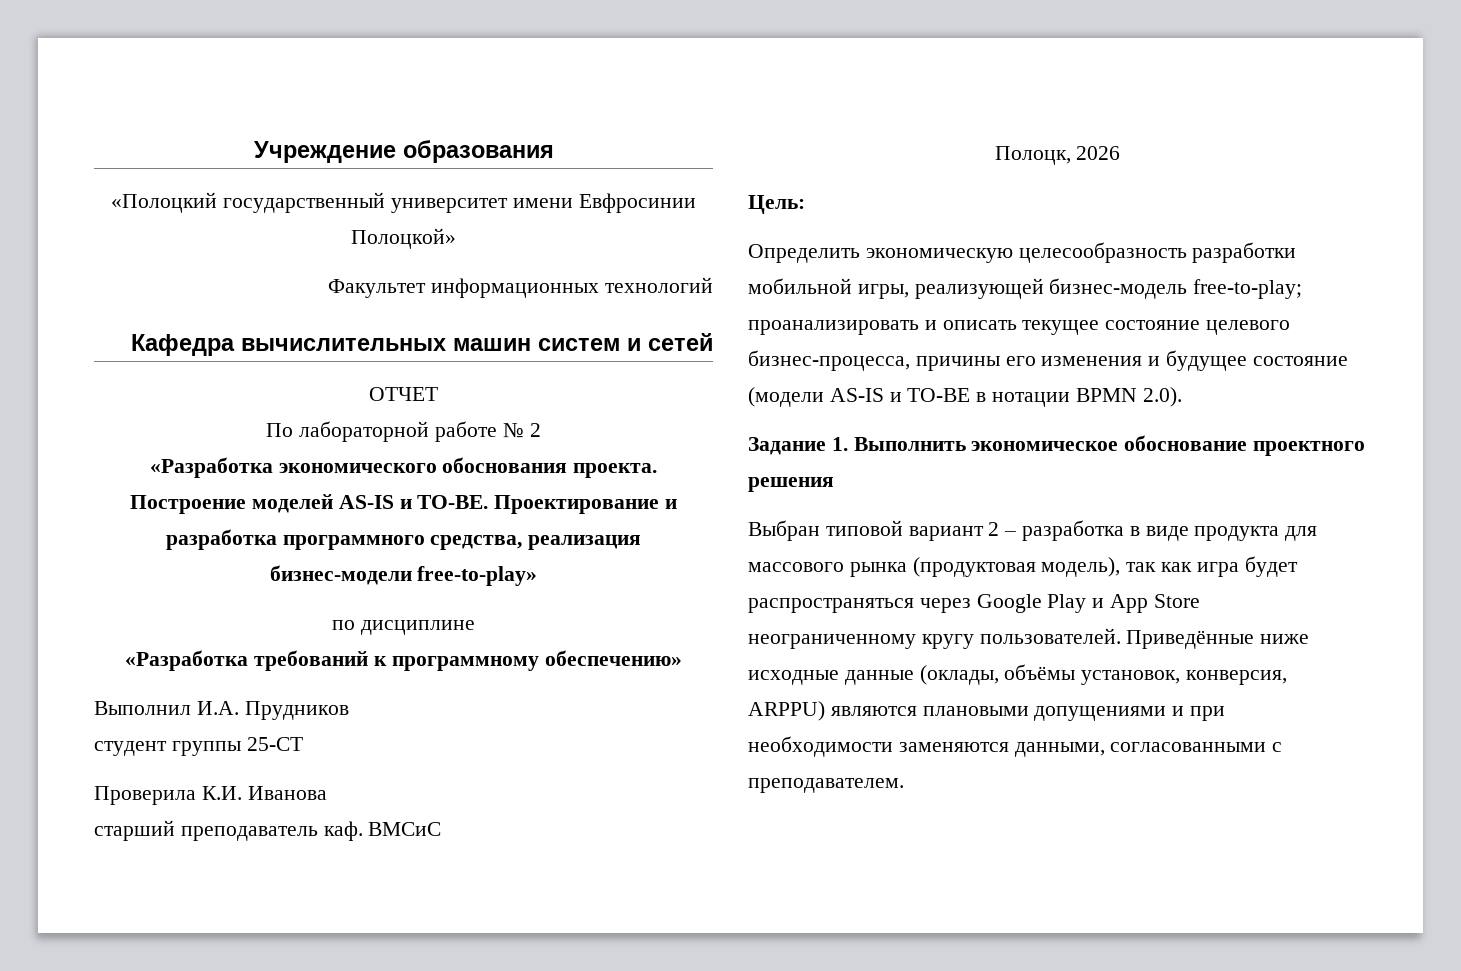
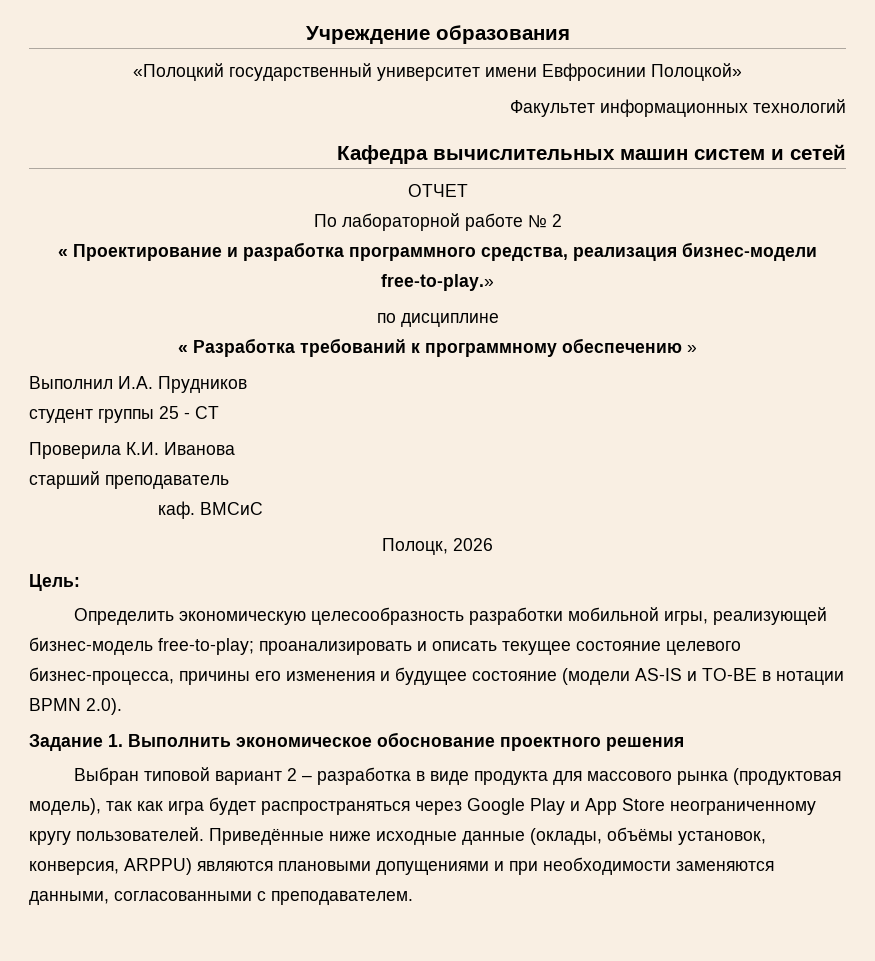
- «Разработка экономического обоснования проекта. Построение моделей AS-IS и TO-BE. Проектирование и разработка программного средства, реализация бизнес-модели free-to-play»
+ « Проектирование и разработка программного средства, реализация бизнес-модели free-to-play.»
- «Разработка требований к программному обеспечению»
+ « Разработка требований к программному обеспечению »
- студент группы 25-СТ
+ студент группы 25 - СТ
- старший преподаватель каф.
+ старший преподаватель
+ каф.

